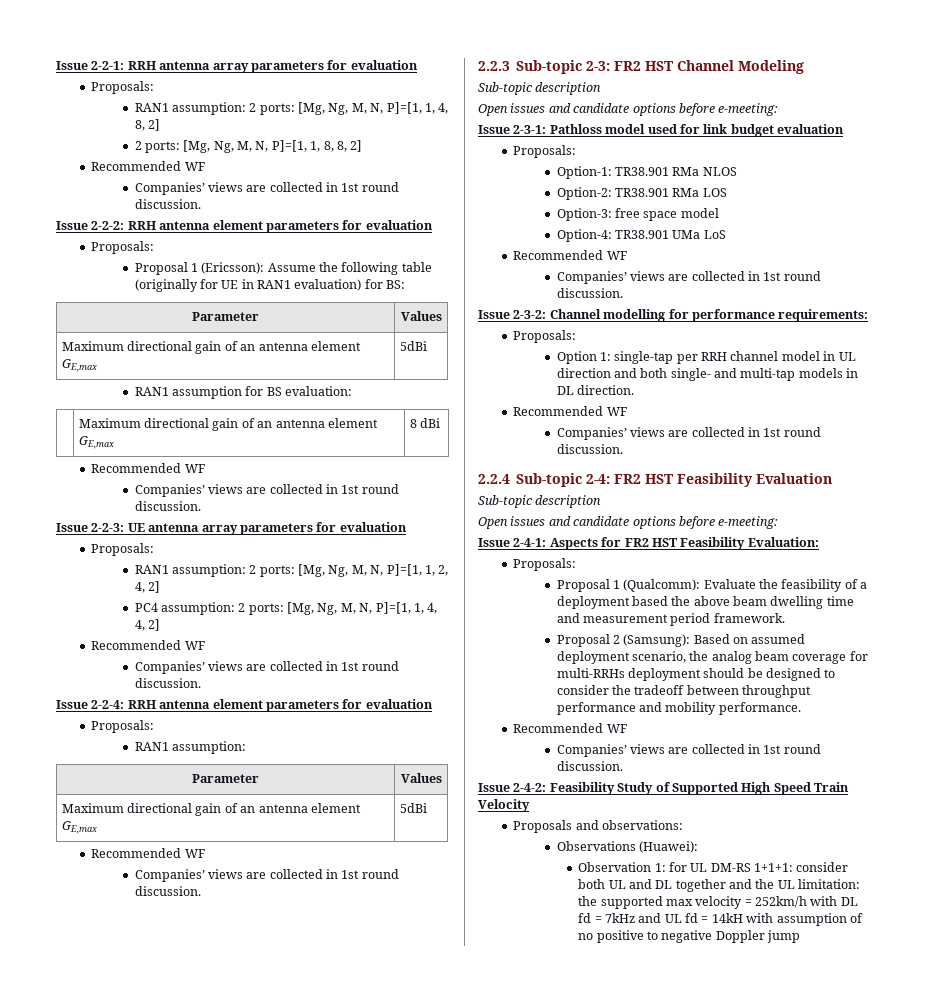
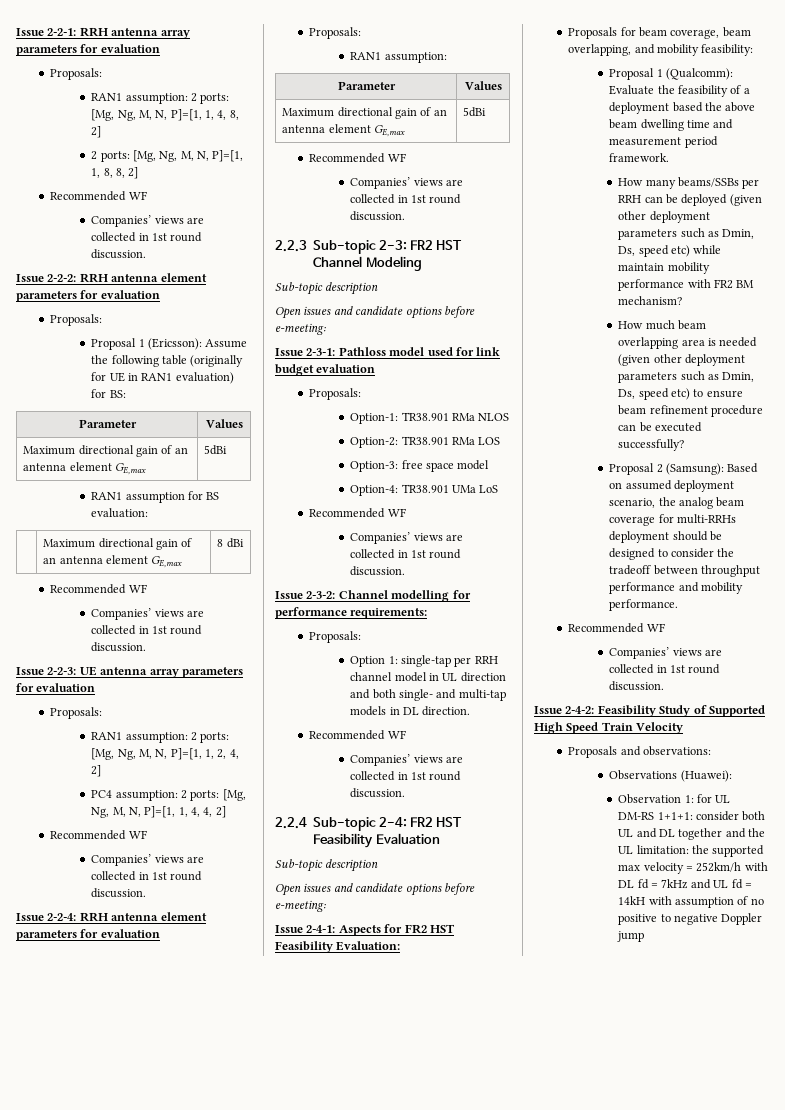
  Issue 2-4-1: Aspects for FR2 HST Feasibility Evaluation:
- Proposals:
+ Proposals for beam coverage, beam overlapping, and mobility feasibility:
+ How many beams/SSBs per RRH can be deployed (given other deployment parameters such as Dmin, Ds, speed etc) while maintain mobility performance with FR2 BM mechanism?
+ How much beam overlapping area is needed (given other deployment parameters such as Dmin, Ds, speed etc) to ensure beam refinement procedure can be executed successfully?

